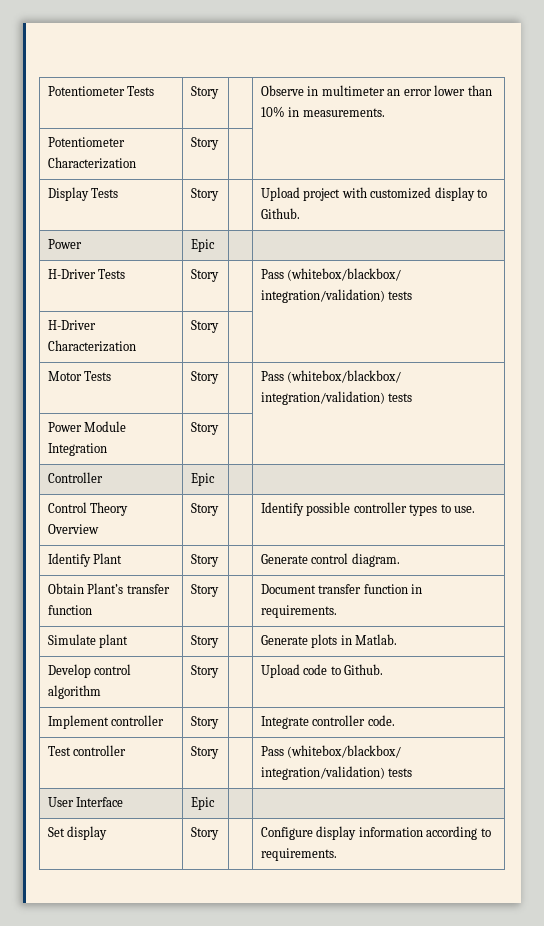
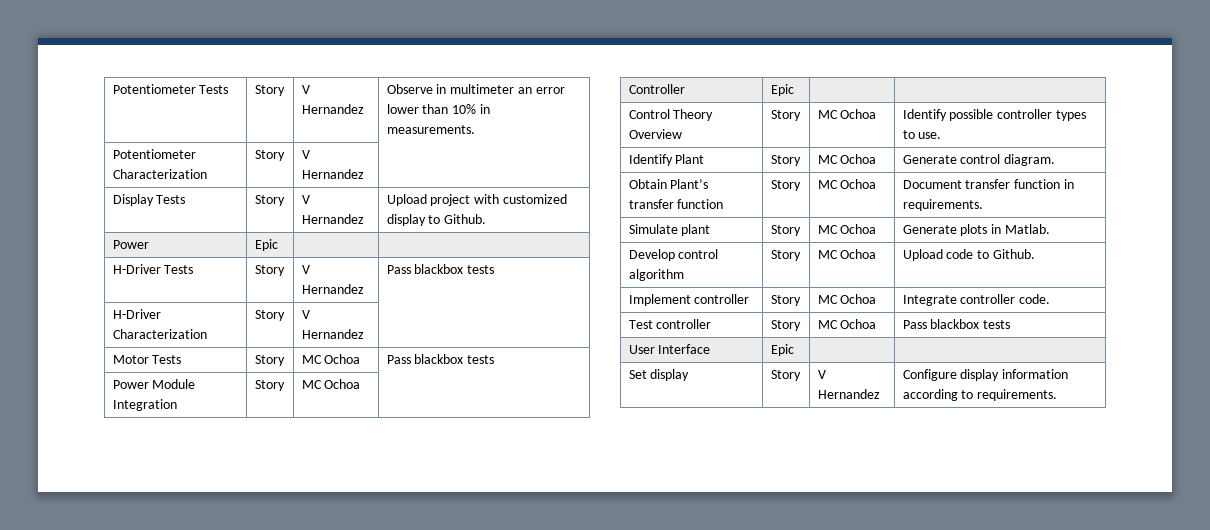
- Potentiometer Tests | Story | | Observe in multimeter an error lower than 10% in measurements.
+ Potentiometer Tests | Story | V Hernandez | Observe in multimeter an error lower than 10% in measurements.
- Potentiometer Characterization | Story | |
+ Potentiometer Characterization | Story | V Hernandez |
- Display Tests | Story | | Upload project with customized display to Github.
+ Display Tests | Story | V Hernandez | Upload project with customized display to Github.
- H-Driver Tests | Story | | Pass (whitebox/blackbox/ integration/validation) tests
+ H-Driver Tests | Story | V Hernandez | Pass blackbox tests
- H-Driver Characterization | Story | |
+ H-Driver Characterization | Story | V Hernandez |
- Motor Tests | Story | | Pass (whitebox/blackbox/ integration/validation) tests
+ Motor Tests | Story | MC Ochoa | Pass blackbox tests
- Power Module Integration | Story | |
+ Power Module Integration | Story | MC Ochoa |
- Control Theory Overview | Story | | Identify possible controller types to use.
+ Control Theory Overview | Story | MC Ochoa | Identify possible controller types to use.
- Identify Plant | Story | | Generate control diagram.
+ Identify Plant | Story | MC Ochoa | Generate control diagram.
- Obtain Plant’s transfer function | Story | | Document transfer function in requirements.
+ Obtain Plant’s transfer function | Story | MC Ochoa | Document transfer function in requirements.
- Simulate plant | Story | | Generate plots in Matlab.
+ Simulate plant | Story | MC Ochoa | Generate plots in Matlab.
- Develop control algorithm | Story | | Upload code to Github.
+ Develop control algorithm | Story | MC Ochoa | Upload code to Github.
- Implement controller | Story | | Integrate controller code.
+ Implement controller | Story | MC Ochoa | Integrate controller code.
- Test controller | Story | | Pass (whitebox/blackbox/ integration/validation) tests
+ Test controller | Story | MC Ochoa | Pass blackbox tests
- Set display | Story | | Configure display information according to requirements.
+ Set display | Story | V Hernandez | Configure display information according to requirements.

